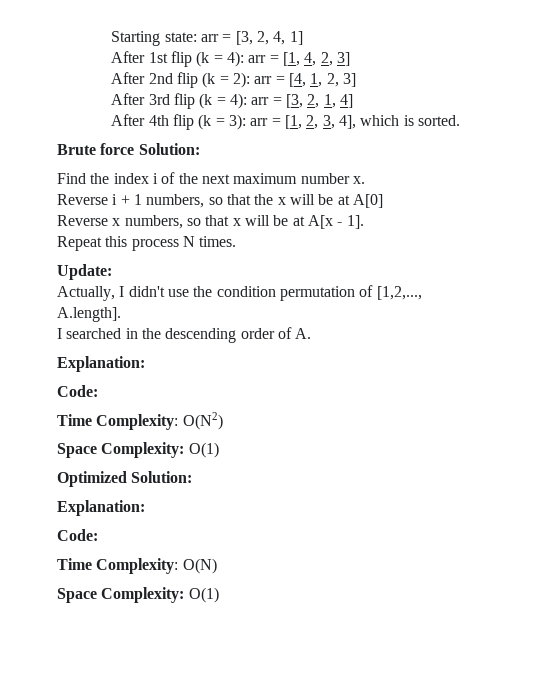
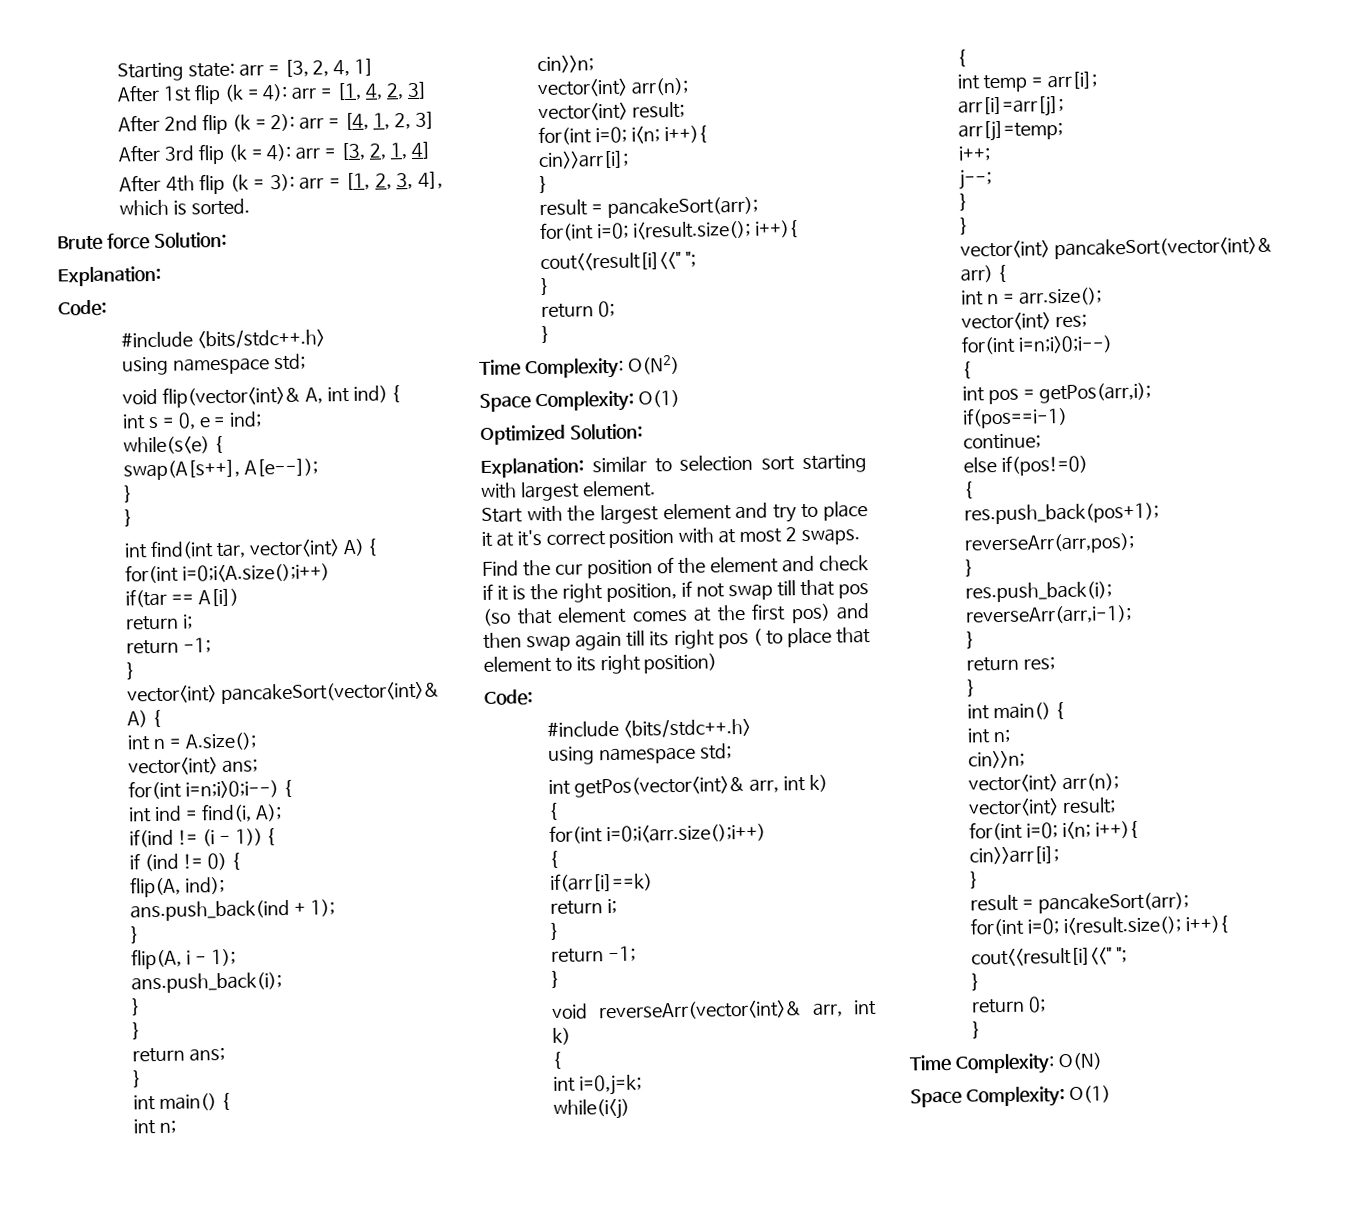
  Brute force Solution:
- Find the index i of the next maximum number x.
- Reverse i + 1 numbers, so that the x will be at A[0]
- Reverse x numbers, so that x will be at A[x - 1].
- Repeat this process N times.
- Update:
- Actually, I didn't use the condition permutation of [1,2,..., A.length].
- I searched in the descending order of A.
  Explanation:
  Code:
+ #include <bits/stdc++.h>
+ using namespace std;
+ void flip(vector<int>& A, int ind) {
+ int s = 0, e = ind;
+ while(s<e) {
+ swap(A[s++], A[e--]);
+ }
+ }
+ int find(int tar, vector<int> A) {
+ for(int i=0;i<A.size();i++)
+ if(tar == A[i])
+ return i;
+ return -1;
+ }
+ vector<int> pancakeSort(vector<int>& A) {
+ int n = A.size();
+ vector<int> ans;
+ for(int i=n;i>0;i--) {
+ int ind = find(i, A);
+ if(ind != (i - 1)) {
+ if (ind != 0) {
+ flip(A, ind);
+ ans.push_back(ind + 1);
+ }
+ flip(A, i - 1);
+ ans.push_back(i);
+ }
+ }
+ return ans;
+ }
+ int main() {
+ int n;
+ cin>>n;
+ vector<int> arr(n);
+ vector<int> result;
+ for(int i=0; i<n; i++){
+ cin>>arr[i];
+ }
+ result = pancakeSort(arr);
+ for(int i=0; i<result.size(); i++){
+ cout<<result[i]<<" ";
+ }
+ return 0;
+ }
  Optimized Solution:
- Explanation:
+ Explanation: similar to selection sort starting with largest element.
+ Start with the largest element and try to place it at it's correct position with at most 2 swaps.
+ Find the cur position of the element and check if it is the right position, if not swap till that pos (so that element comes at the first pos) and then swap again till its right pos ( to place that element to its right position)
  Code:
+ #include <bits/stdc++.h>
+ using namespace std;
+ int getPos(vector<int>& arr, int k)
+ {
+ for(int i=0;i<arr.size();i++)
+ {
+ if(arr[i]==k)
+ return i;
+ }
+ return -1;
+ }
+ void reverseArr(vector<int>& arr, int k)
+ {
+ int i=0,j=k;
+ while(i<j)
+ {
+ int temp = arr[i];
+ arr[i]=arr[j];
+ arr[j]=temp;
+ i++;
+ j--;
+ }
+ }
+ vector<int> pancakeSort(vector<int>& arr) {
+ int n = arr.size();
+ vector<int> res;
+ for(int i=n;i>0;i--)
+ {
+ int pos = getPos(arr,i);
+ if(pos==i-1)
+ continue;
+ else if(pos!=0)
+ {
+ res.push_back(pos+1);
+ reverseArr(arr,pos);
+ }
+ res.push_back(i);
+ reverseArr(arr,i-1);
+ }
+ return res;
+ }
+ int main() {
+ int n;
+ cin>>n;
+ vector<int> arr(n);
+ vector<int> result;
+ for(int i=0; i<n; i++){
+ cin>>arr[i];
+ }
+ result = pancakeSort(arr);
+ for(int i=0; i<result.size(); i++){
+ cout<<result[i]<<" ";
+ }
+ return 0;
+ }

